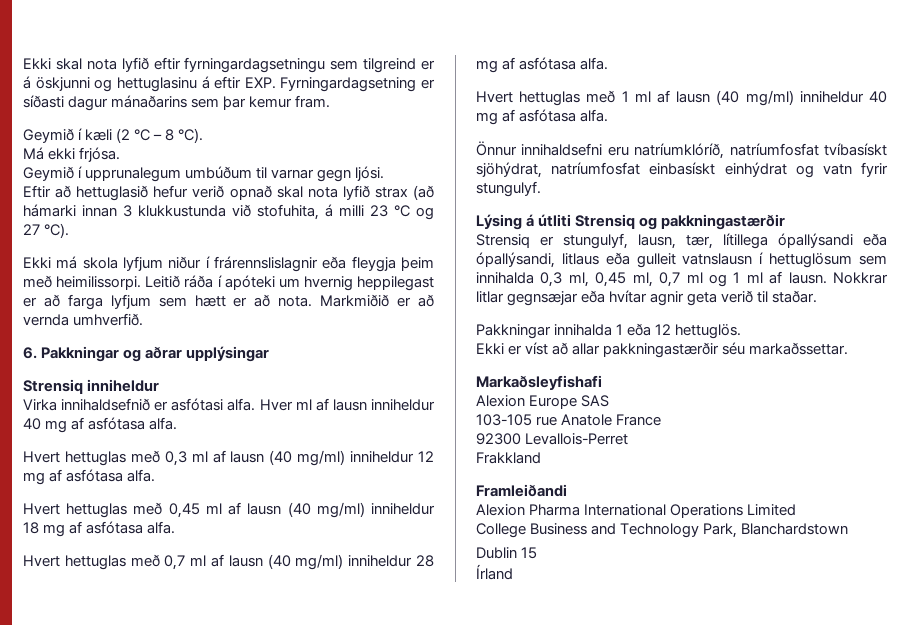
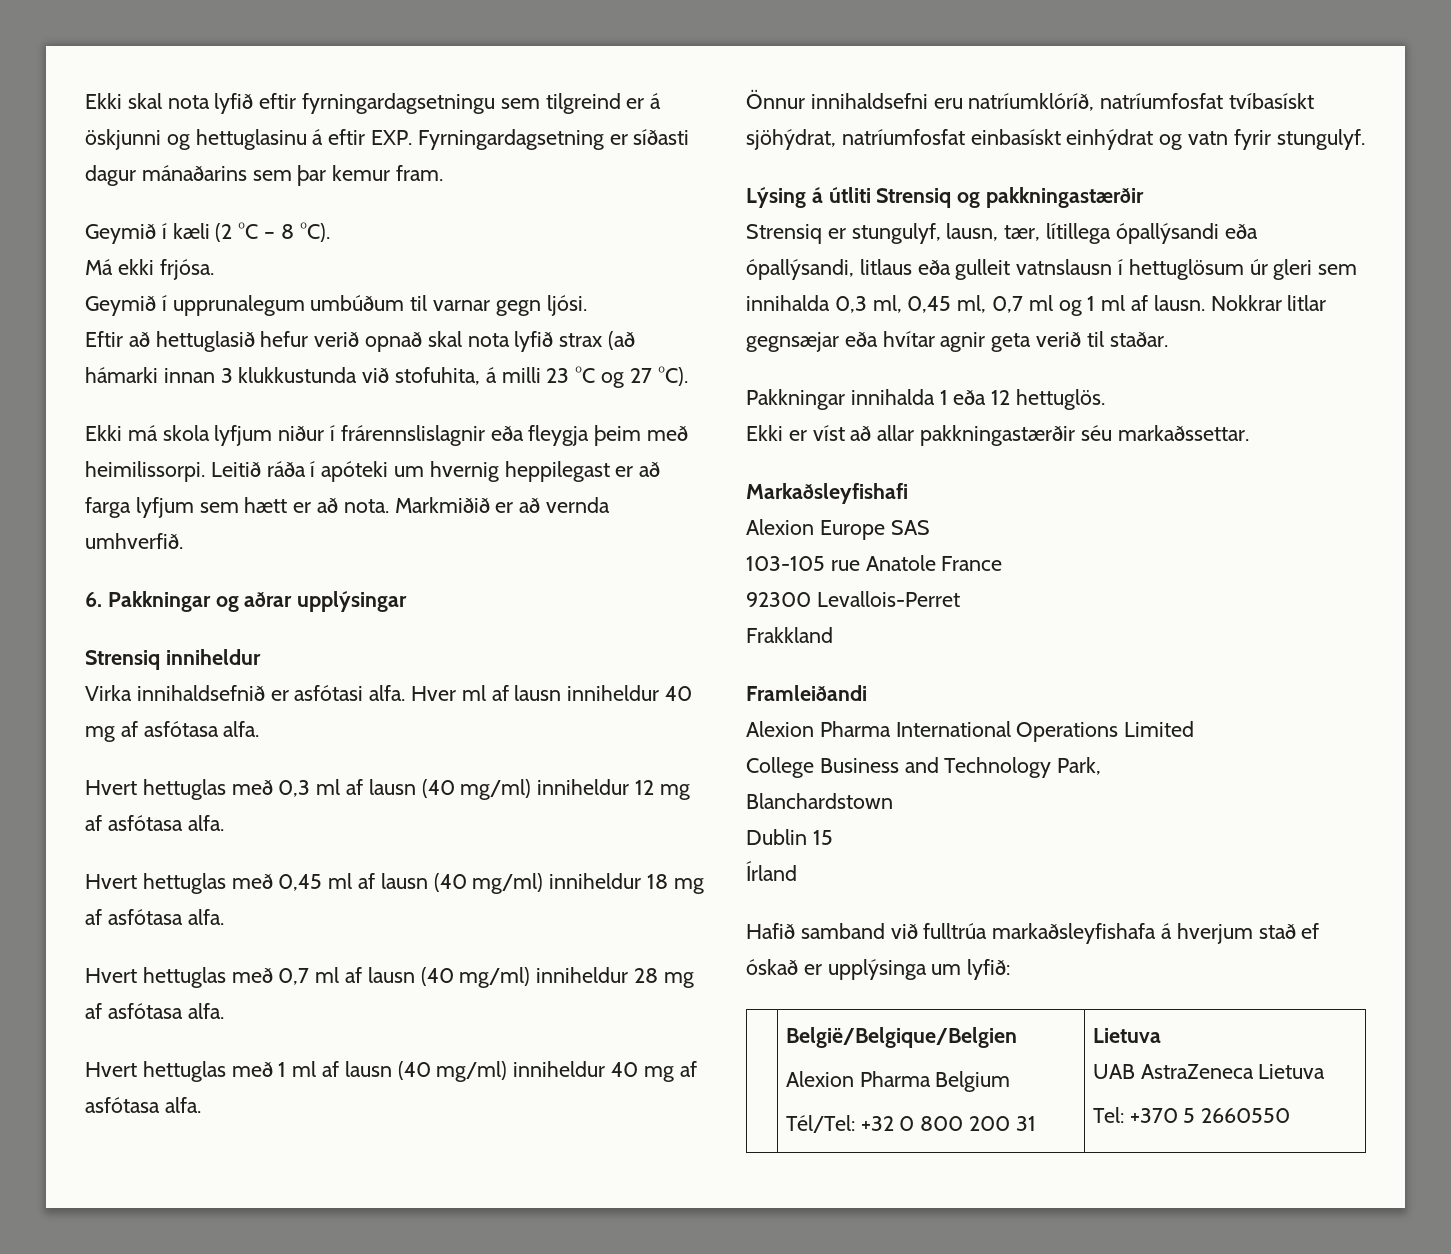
- Strensiq er stungulyf, lausn, tær, lítillega ópallýsandi eða ópallýsandi, litlaus eða gulleit vatnslausn í hettuglösum sem innihalda 0,3 ml, 0,45 ml, 0,7 ml og 1 ml af lausn.
+ Strensiq er stungulyf, lausn, tær, lítillega ópallýsandi eða ópallýsandi, litlaus eða gulleit vatnslausn í hettuglösum úr gleri sem innihalda 0,3 ml, 0,45 ml, 0,7 ml og 1 ml af lausn.
- College Business and Technology Park, Blanchardstown
+ College Business and Technology Park,
+ Blanchardstown
+ Hafið samband við fulltrúa markaðsleyfishafa á hverjum stað ef óskað er upplýsinga um lyfið:
+ | België/Belgique/Belgien
+ Alexion Pharma Belgium
+ Tél/Tel: +32 0 800 200 31 | Lietuva
+ UAB AstraZeneca Lietuva
+ Tel: +370 5 2660550

